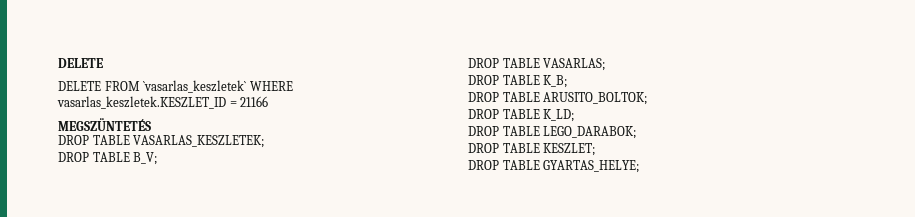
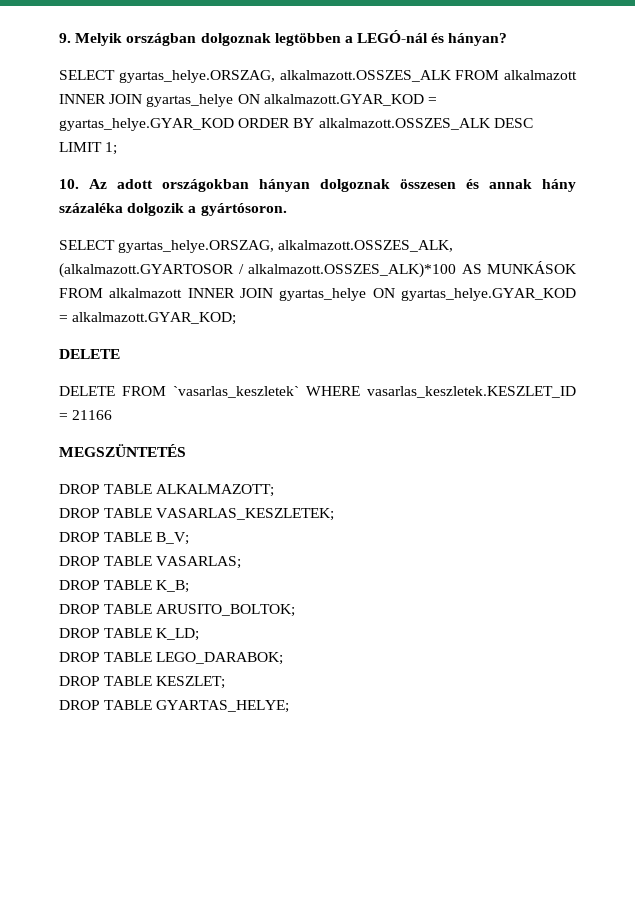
+ 9. Melyik országban dolgoznak legtöbben a LEGÓ-nál és hányan?
+ SELECT gyartas_helye.ORSZAG, alkalmazott.OSSZES_ALK FROM alkalmazott INNER JOIN gyartas_helye ON alkalmazott.GYAR_KOD = gyartas_helye.GYAR_KOD ORDER BY alkalmazott.OSSZES_ALK DESC LIMIT 1;
+ 10. Az adott országokban hányan dolgoznak összesen és annak hány százaléka dolgozik a gyártósoron.
+ SELECT gyartas_helye.ORSZAG, alkalmazott.OSSZES_ALK, (alkalmazott.GYARTOSOR / alkalmazott.OSSZES_ALK)*100 AS MUNKÁSOK FROM alkalmazott INNER JOIN gyartas_helye ON gyartas_helye.GYAR_KOD = alkalmazott.GYAR_KOD;
+ DROP TABLE ALKALMAZOTT;

